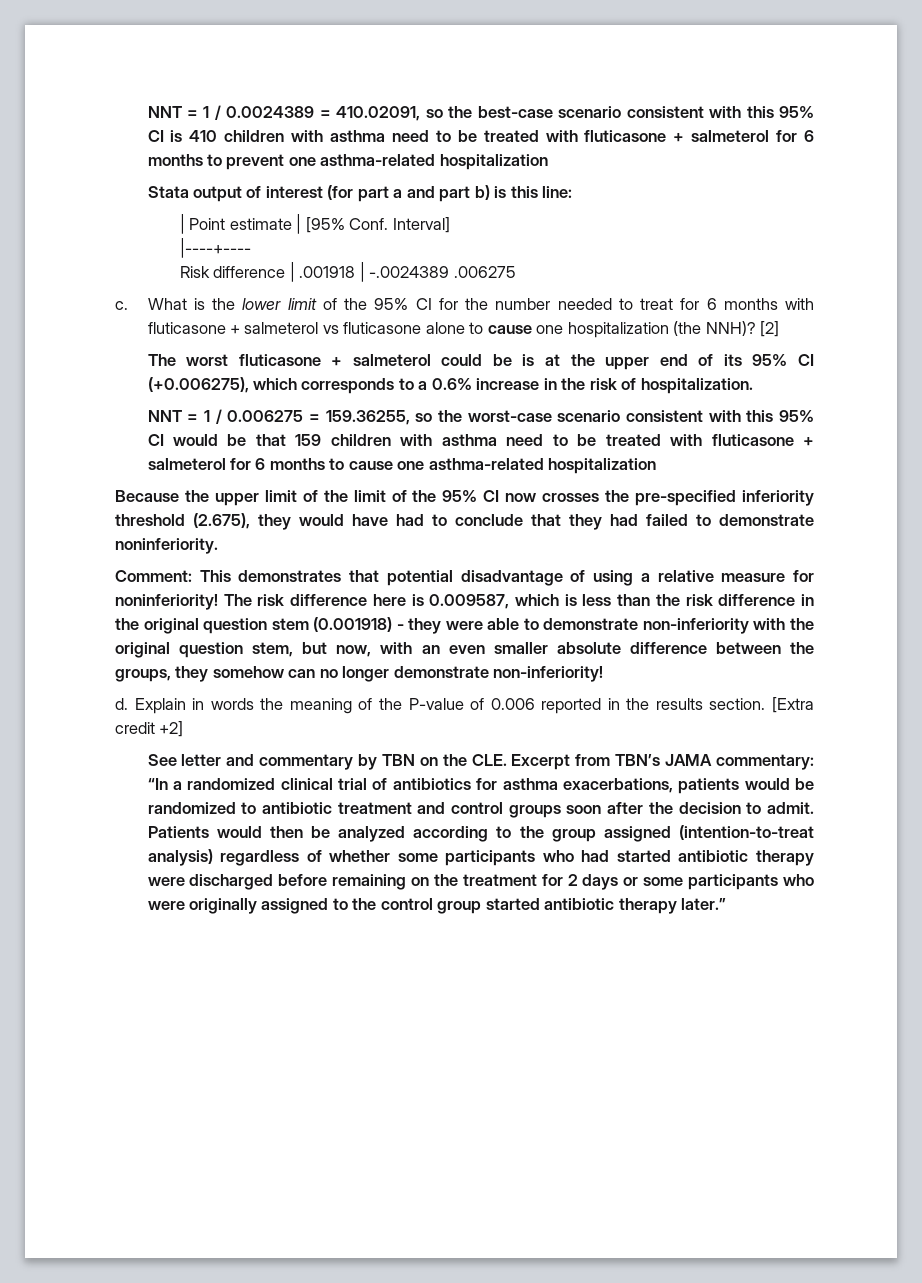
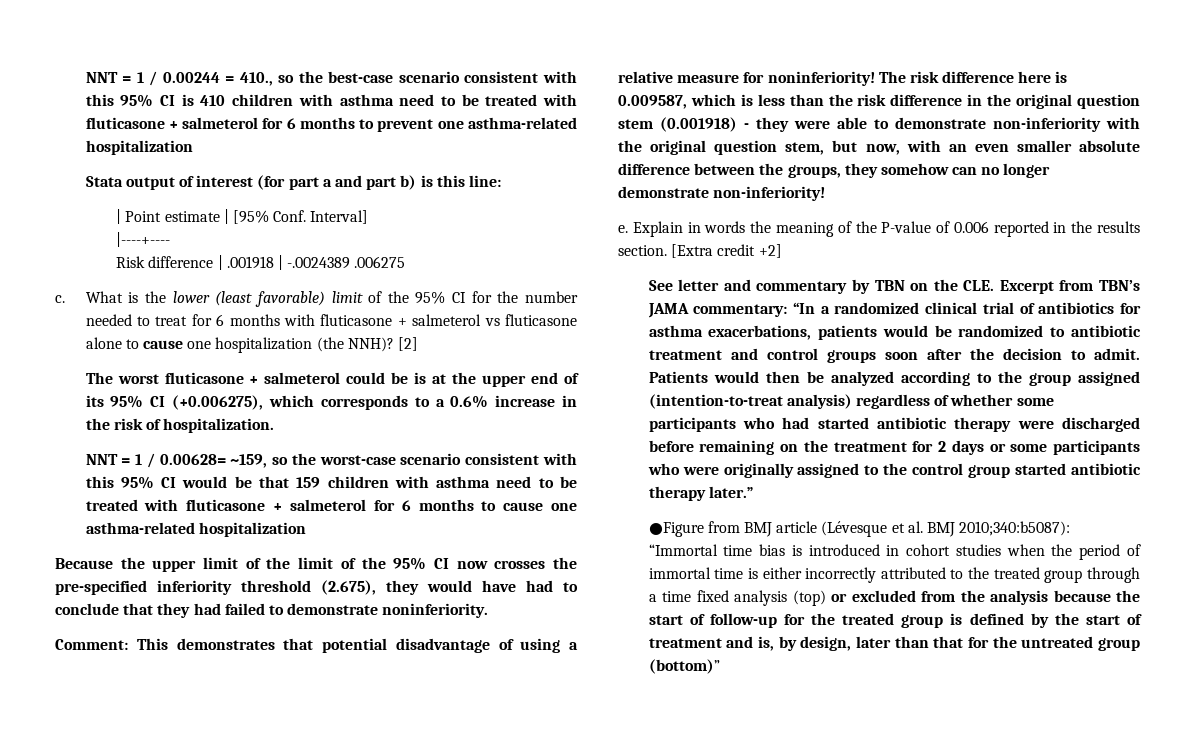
- NNT = 1 / 0.0024389 = 410.02091, so the best-case scenario consistent with this 95% CI is 410 children with asthma need to be treated with fluticasone + salmeterol for 6 months to prevent one asthma-related hospitalization
+ NNT = 1 / 0.00244 = 410., so the best-case scenario consistent with this 95% CI is 410 children with asthma need to be treated with fluticasone + salmeterol for 6 months to prevent one asthma-related hospitalization
- What is the lower limit of the 95% CI for the number needed to treat for 6 months with fluticasone + salmeterol vs fluticasone alone to cause one hospitalization (the NNH)?
+ What is the lower (least favorable) limit of the 95% CI for the number needed to treat for 6 months with fluticasone + salmeterol vs fluticasone alone to cause one hospitalization (the NNH)?
- NNT = 1 / 0.006275 = 159.36255, so the worst-case scenario consistent with this 95% CI would be that 159 children with asthma need to be treated with fluticasone + salmeterol for 6 months to cause one asthma-related hospitalization
+ NNT = 1 / 0.00628= ~159, so the worst-case scenario consistent with this 95% CI would be that 159 children with asthma need to be treated with fluticasone + salmeterol for 6 months to cause one asthma-related hospitalization
- d.
+ e.
+ ●Figure from BMJ article (Lévesque et al. BMJ 2010;340:b5087): “Immortal time bias is introduced in cohort studies when the period of immortal time is either incorrectly attributed to the treated group through a time fixed analysis (top) or excluded from the analysis because the start of follow-up for the treated group is defined by the start of treatment and is, by design, later than that for the untreated group (bottom)”

